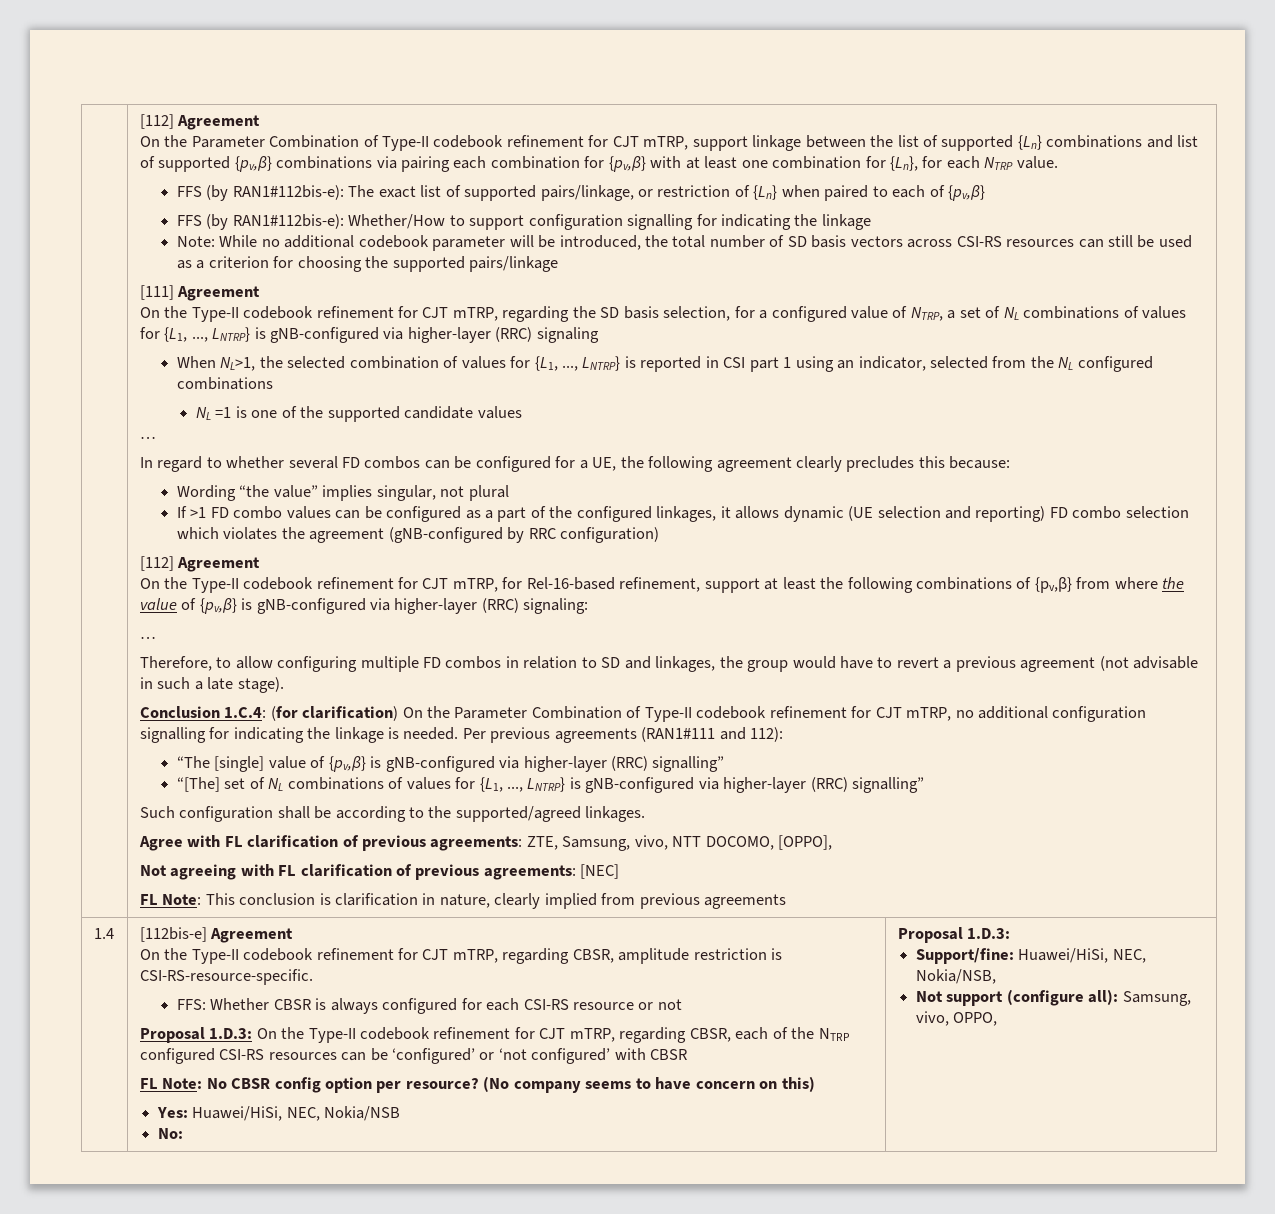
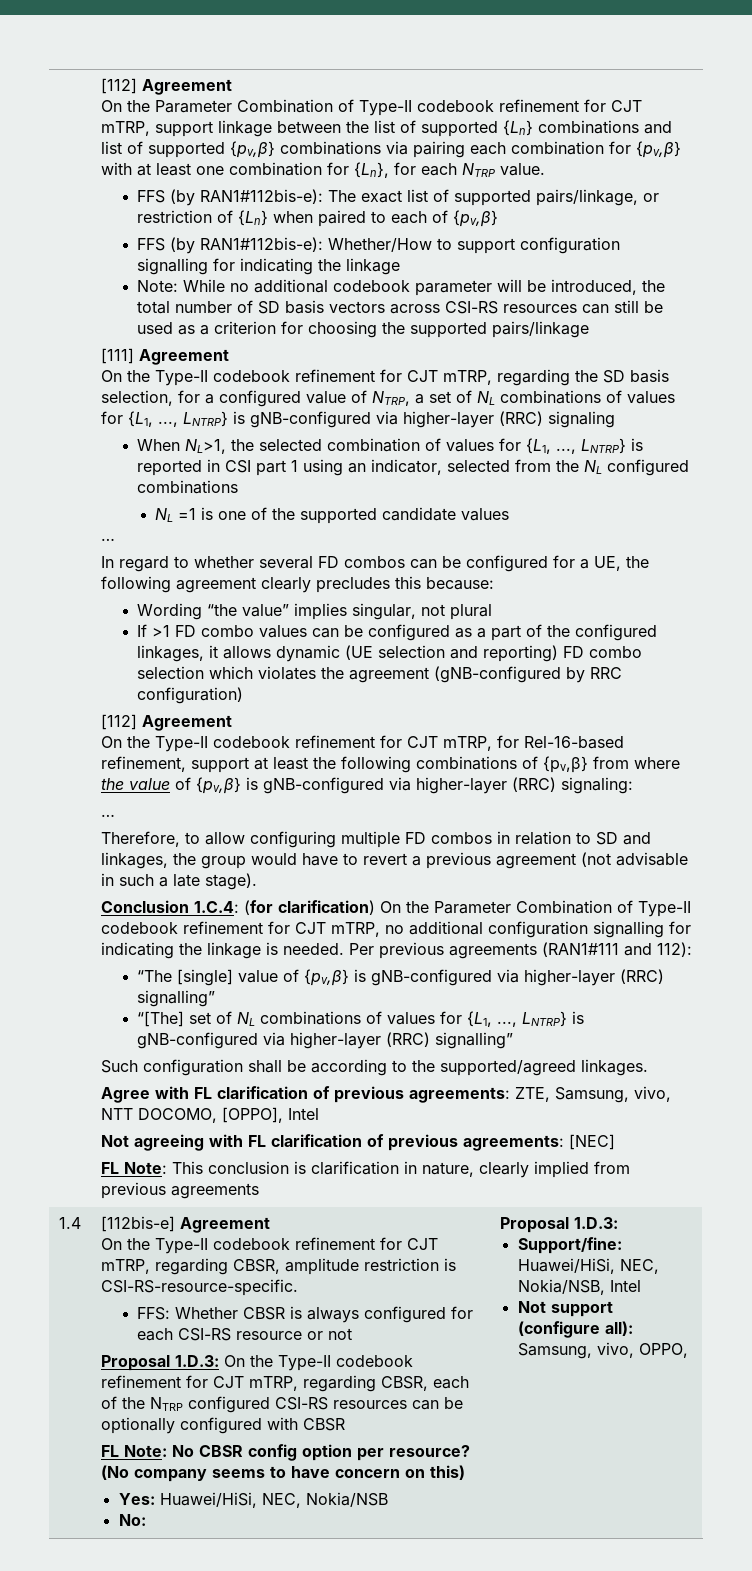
- Agree with FL clarification of previous agreements: ZTE, Samsung, vivo, NTT DOCOMO, [OPPO],
+ Agree with FL clarification of previous agreements: ZTE, Samsung, vivo, NTT DOCOMO, [OPPO], Intel
- Proposal 1.D.3: On the Type-II codebook refinement for CJT mTRP, regarding CBSR, each of the NTRP configured CSI-RS resources can be ‘configured’ or ‘not configured’ with CBSR
+ Proposal 1.D.3: On the Type-II codebook refinement for CJT mTRP, regarding CBSR, each of the NTRP configured CSI-RS resources can be optionally configured with CBSR
- Support/fine: Huawei/HiSi, NEC, Nokia/NSB,
+ Support/fine: Huawei/HiSi, NEC, Nokia/NSB, Intel

